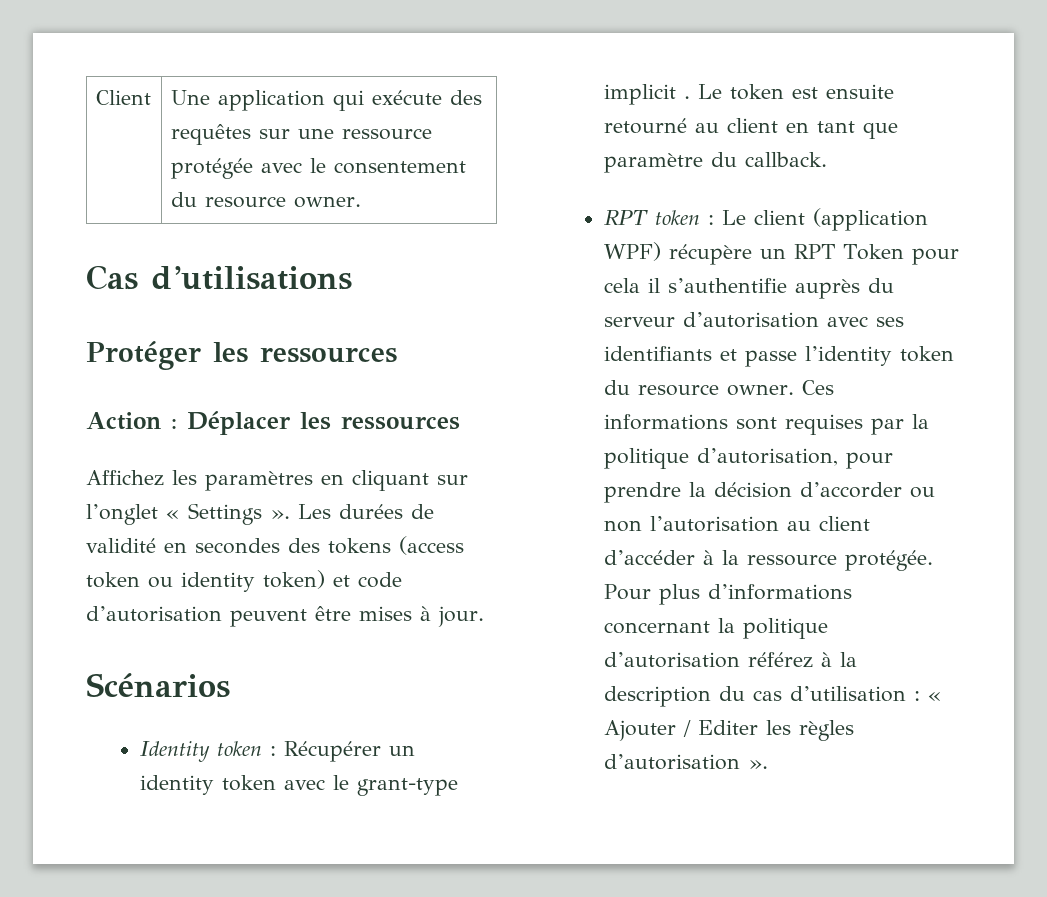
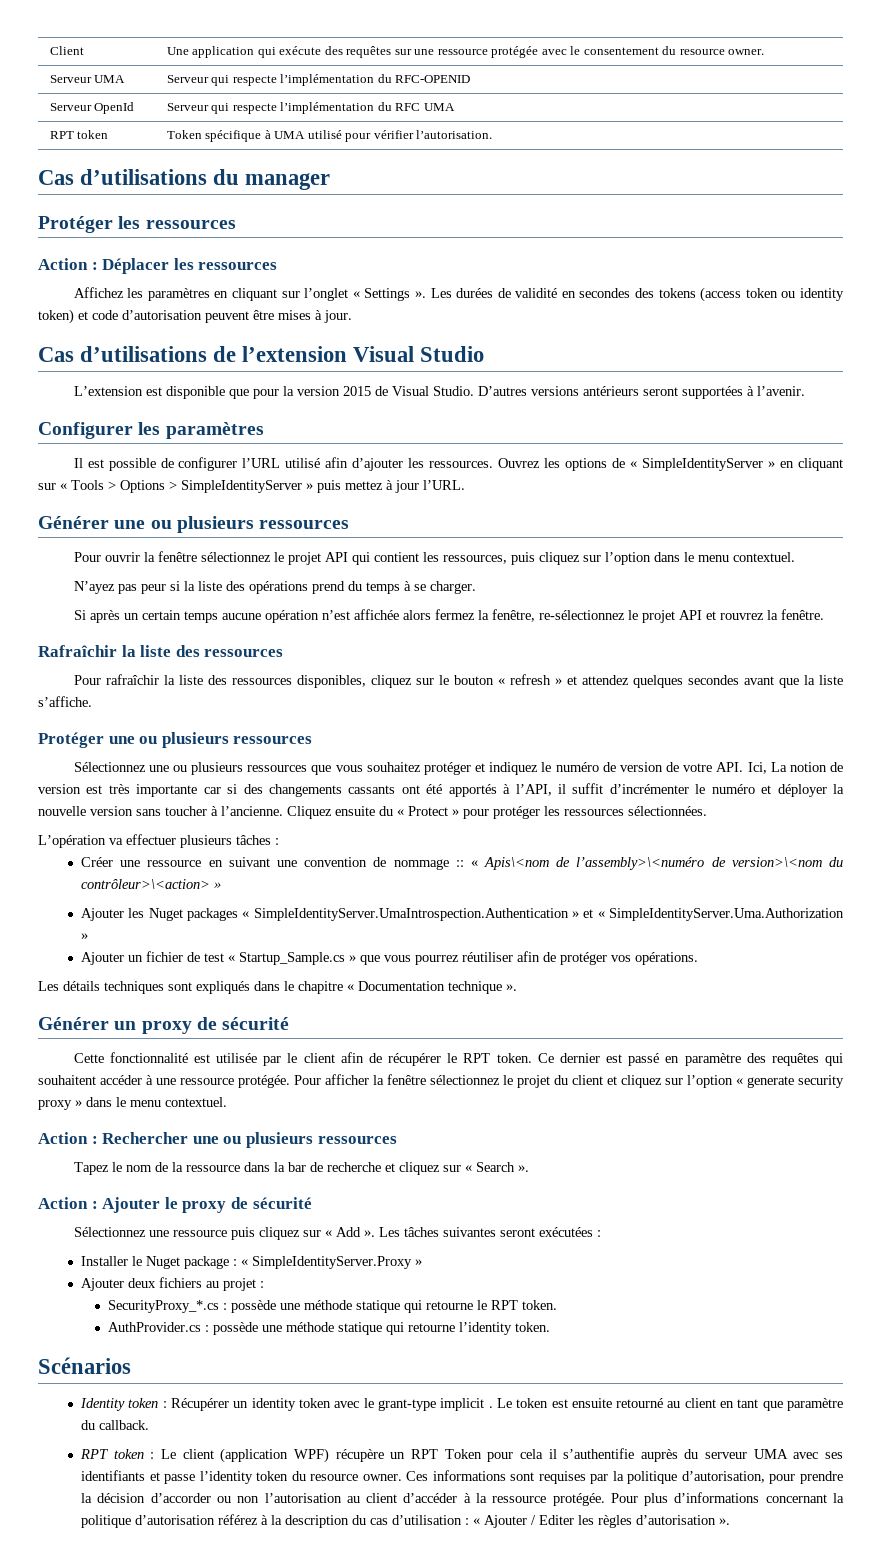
- Cas d’utilisations
+ Serveur UMA | Serveur qui respecte l’implémentation du RFC-OPENID
+ Serveur OpenId | Serveur qui respecte l’implémentation du RFC UMA
+ RPT token | Token spécifique à UMA utilisé pour vérifier l’autorisation.
+ Cas d’utilisations du manager
+ Cas d’utilisations de l’extension Visual Studio
+ L’extension est disponible que pour la version 2015 de Visual Studio. D’autres versions antérieurs seront supportées à l’avenir.
+ Configurer les paramètres
+ Il est possible de configurer l’URL utilisé afin d’ajouter les ressources. Ouvrez les options de « SimpleIdentityServer » en cliquant sur « Tools > Options > SimpleIdentityServer » puis mettez à jour l’URL.
+ Générer une ou plusieurs ressources
+ Pour ouvrir la fenêtre sélectionnez le projet API qui contient les ressources, puis cliquez sur l’option dans le menu contextuel.
+ N’ayez pas peur si la liste des opérations prend du temps à se charger.
+ Si après un certain temps aucune opération n’est affichée alors fermez la fenêtre, re-sélectionnez le projet API et rouvrez la fenêtre.
+ Rafraîchir la liste des ressources
+ Pour rafraîchir la liste des ressources disponibles, cliquez sur le bouton « refresh » et attendez quelques secondes avant que la liste s’affiche.
+ Protéger une ou plusieurs ressources
+ Sélectionnez une ou plusieurs ressources que vous souhaitez protéger et indiquez le numéro de version de votre API. Ici, La notion de version est très importante car si des changements cassants ont été apportés à l’API, il suffit d’incrémenter le numéro et déployer la nouvelle version sans toucher à l’ancienne. Cliquez ensuite du « Protect » pour protéger les ressources sélectionnées.
+ L’opération va effectuer plusieurs tâches :
+ Créer une ressource en suivant une convention de nommage :: « Apis\<nom de l’assembly>\<numéro de version>\<nom du contrôleur>\<action> »
+ Ajouter les Nuget packages « SimpleIdentityServer.UmaIntrospection.Authentication » et « SimpleIdentityServer.Uma.Authorization »
+ Ajouter un fichier de test « Startup_Sample.cs » que vous pourrez réutiliser afin de protéger vos opérations.
+ Les détails techniques sont expliqués dans le chapitre « Documentation technique ».
+ Générer un proxy de sécurité
+ Cette fonctionnalité est utilisée par le client afin de récupérer le RPT token. Ce dernier est passé en paramètre des requêtes qui souhaitent accéder à une ressource protégée. Pour afficher la fenêtre sélectionnez le projet du client et cliquez sur l’option « generate security proxy » dans le menu contextuel.
+ Action : Rechercher une ou plusieurs ressources
+ Tapez le nom de la ressource dans la bar de recherche et cliquez sur « Search ».
+ Action : Ajouter le proxy de sécurité
+ Sélectionnez une ressource puis cliquez sur « Add ». Les tâches suivantes seront exécutées :
+ Installer le Nuget package : « SimpleIdentityServer.Proxy »
+ Ajouter deux fichiers au projet :
+ SecurityProxy_*.cs : possède une méthode statique qui retourne le RPT token.
+ AuthProvider.cs : possède une méthode statique qui retourne l’identity token.
- RPT token : Le client (application WPF) récupère un RPT Token pour cela il s’authentifie auprès du serveur d’autorisation avec ses identifiants et passe l’identity token du resource owner.
+ RPT token : Le client (application WPF) récupère un RPT Token pour cela il s’authentifie auprès du serveur UMA avec ses identifiants et passe l’identity token du resource owner.

